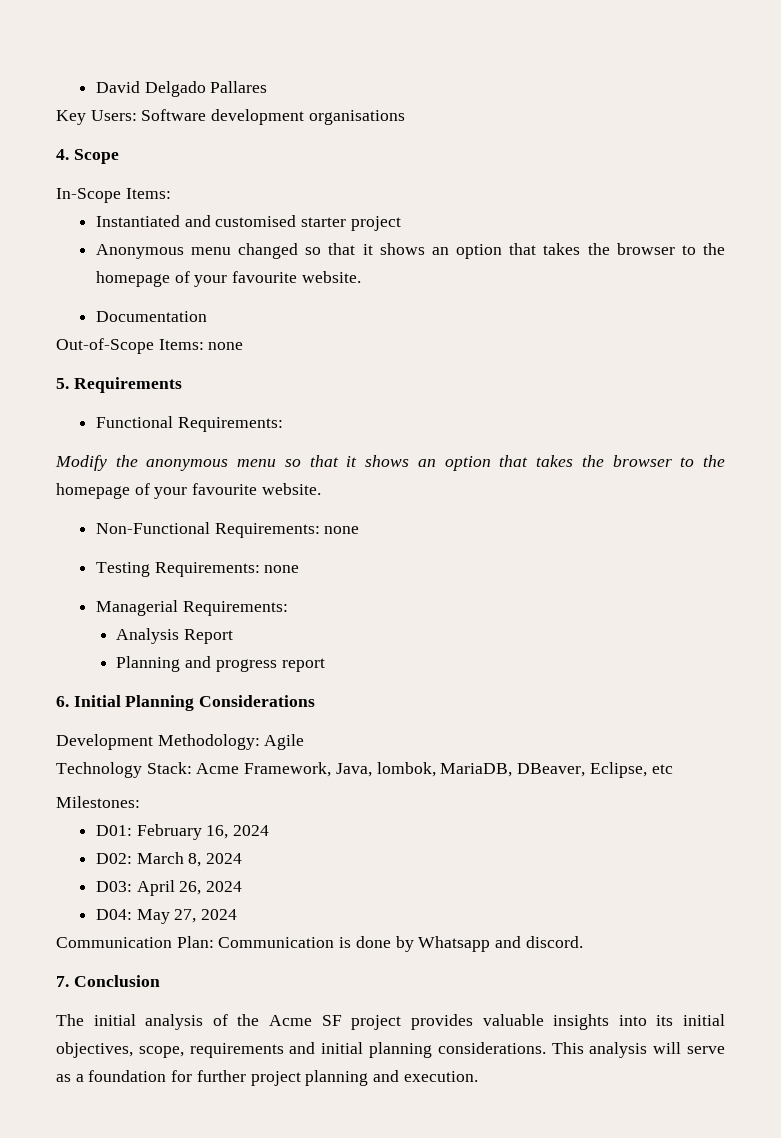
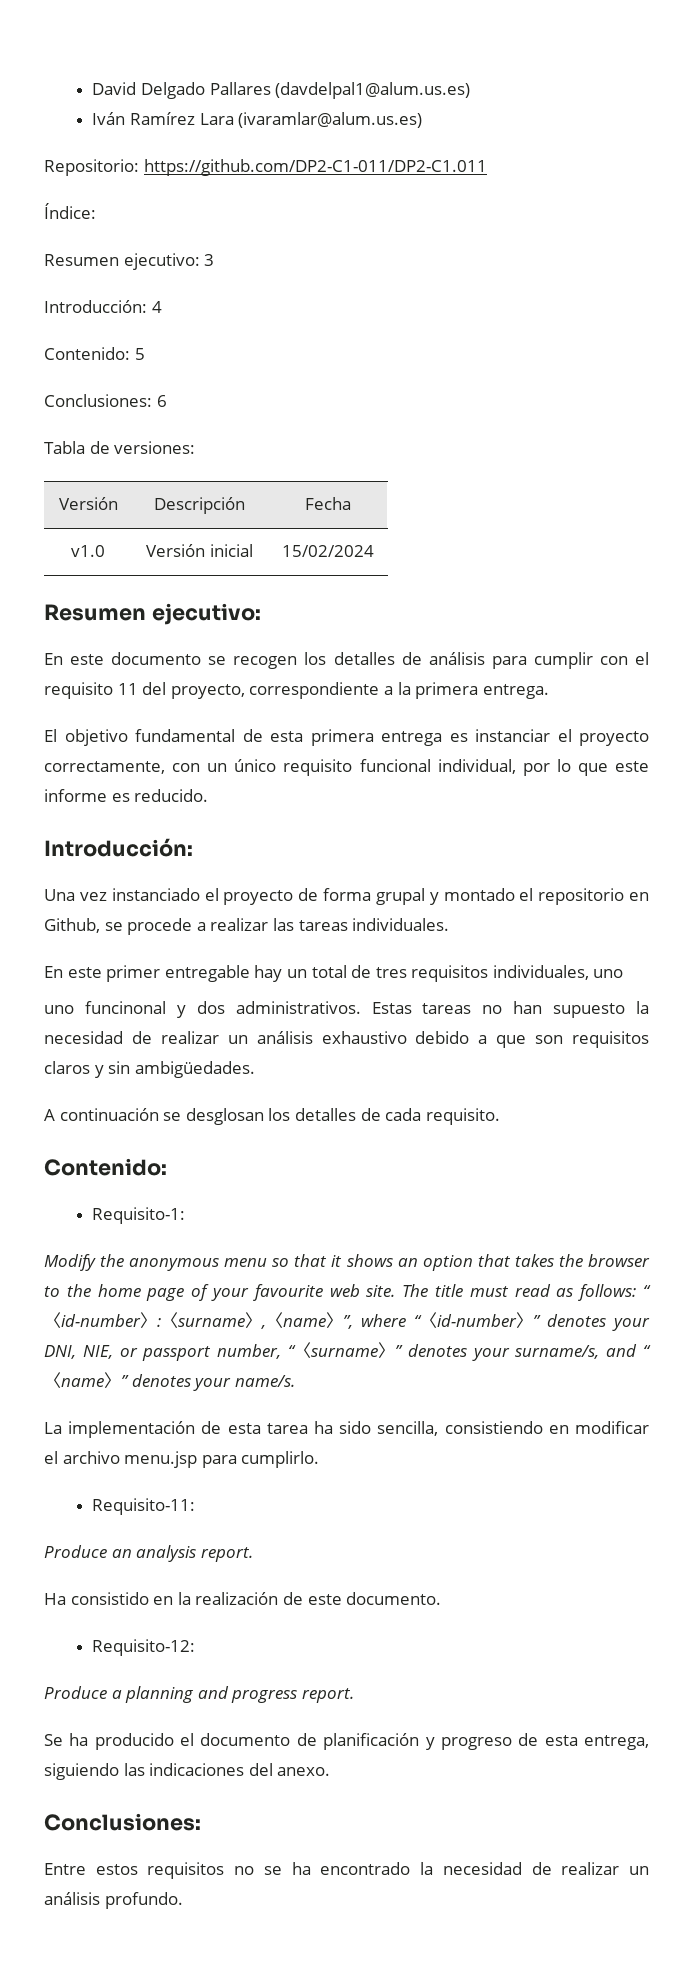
- David Delgado Pallares
- Key Users: Software development organisations
- 4. Scope
- In-Scope Items:
- Instantiated and customised starter project
- Anonymous menu changed so that it shows an option that takes the browser to the homepage of your favourite website.
- Documentation
- Out-of-Scope Items: none
- 5. Requirements
- Functional Requirements:
+ David Delgado Pallares (davdelpal1@alum.us.es)
+ Iván Ramírez Lara (ivaramlar@alum.us.es)
+ Repositorio: https://github.com/DP2-C1-011/DP2-C1.011
+ Índice:
+ Resumen ejecutivo: 3
+ Introducción: 4
+ Contenido: 5
+ Conclusiones: 6
+ Tabla de versiones:
+ Versión | Descripción | Fecha
+ v1.0 | Versión inicial | 15/02/2024
+ Resumen ejecutivo:
+ En este documento se recogen los detalles de análisis para cumplir con el requisito 11 del proyecto, correspondiente a la primera entrega.
+ El objetivo fundamental de esta primera entrega es instanciar el proyecto correctamente, con un único requisito funcional individual, por lo que este informe es reducido.
+ Introducción:
+ Una vez instanciado el proyecto de forma grupal y montado el repositorio en Github, se procede a realizar las tareas individuales.
+ En este primer entregable hay un total de tres requisitos individuales, uno
+ uno funcinonal y dos administrativos. Estas tareas no han supuesto la necesidad de realizar un análisis exhaustivo debido a que son requisitos claros y sin ambigüedades.
+ A continuación se desglosan los detalles de cada requisito.
+ Contenido:
+ Requisito-1:
- Modify the anonymous menu so that it shows an option that takes the browser to the homepage of your favourite website.
- Non-Functional Requirements: none
- Testing Requirements: none
- Managerial Requirements:
- Analysis Report
- Planning and progress report
- 6. Initial Planning Considerations
- Development Methodology: Agile
- Technology Stack: Acme Framework, Java, lombok, MariaDB, DBeaver, Eclipse, etc
- Milestones:
- D01: February 16, 2024
- D02: March 8, 2024
- D03: April 26, 2024
- D04: May 27, 2024
- Communication Plan: Communication is done by Whatsapp and discord.
- 7. Conclusion
- The initial analysis of the Acme SF project provides valuable insights into its initial objectives, scope, requirements and initial planning considerations. This analysis will serve as a foundation for further project planning and execution.
+ Modify the anonymous menu so that it shows an option that takes the browser to the home page of your favourite web site. The title must read as follows: “〈id-number〉:〈surname〉,〈name〉”, where “〈id-number〉” denotes your DNI, NIE, or passport number, “〈surname〉” denotes your surname/s, and “〈name〉” denotes your name/s.
+ La implementación de esta tarea ha sido sencilla, consistiendo en modificar el archivo menu.jsp para cumplirlo.
+ Requisito-11:
+ Produce an analysis report.
+ Ha consistido en la realización de este documento.
+ Requisito-12:
+ Produce a planning and progress report.
+ Se ha producido el documento de planificación y progreso de esta entrega, siguiendo las indicaciones del anexo.
+ Conclusiones:
+ Entre estos requisitos no se ha encontrado la necesidad de realizar un análisis profundo.

